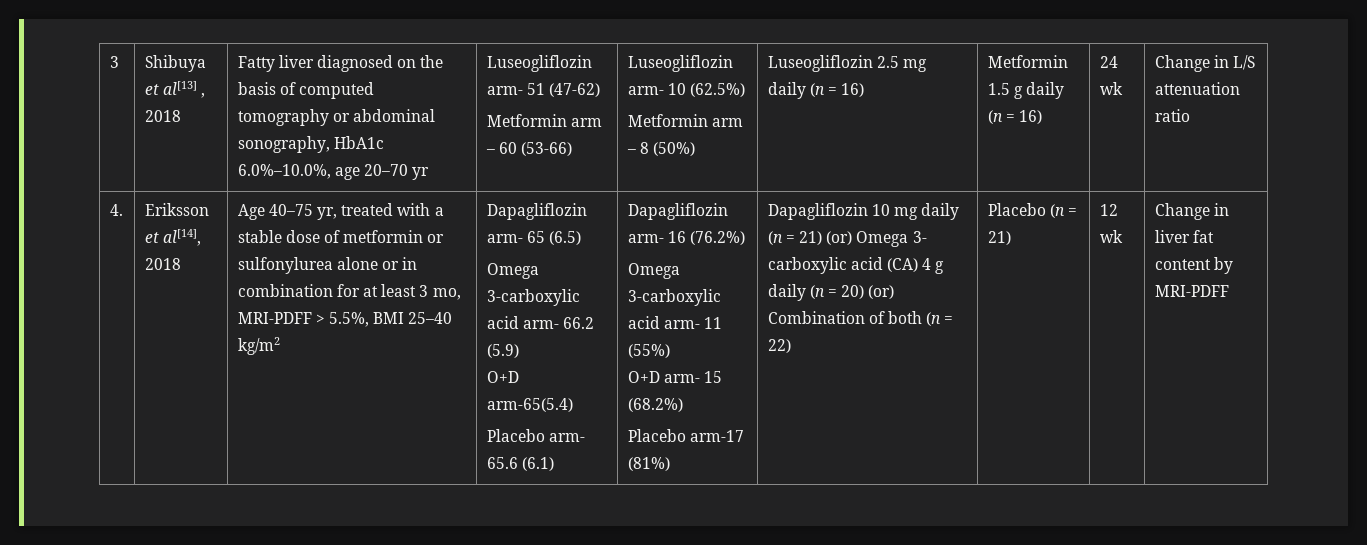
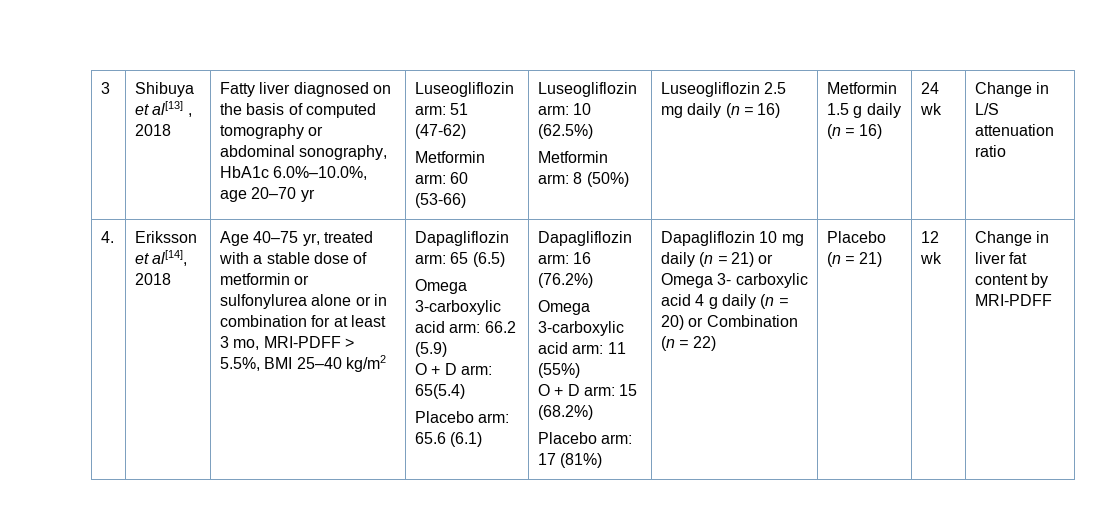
- Luseogliflozin arm- 51 (47-62)
+ Luseogliflozin arm: 51 (47-62)
- Metformin arm – 60 (53-66)
+ Metformin arm: 60 (53-66)
- Luseogliflozin arm- 10 (62.5%)
+ Luseogliflozin arm: 10 (62.5%)
- Metformin arm – 8 (50%)
+ Metformin arm: 8 (50%)
- Dapagliflozin arm- 65 (6.5)
+ Dapagliflozin arm: 65 (6.5)
- Omega 3-carboxylic acid arm- 66.2 (5.9)
+ Omega 3-carboxylic acid arm: 66.2 (5.9)
- O+D arm-65(5.4)
- Placebo arm- 65.6 (6.1)
+ O + D arm: 65(5.4)
+ Placebo arm: 65.6 (6.1)
- Dapagliflozin arm- 16 (76.2%)
+ Dapagliflozin arm: 16 (76.2%)
- Omega 3-carboxylic acid arm- 11 (55%)
+ Omega 3-carboxylic acid arm: 11 (55%)
- O+D arm- 15 (68.2%)
+ O + D arm: 15 (68.2%)
- Placebo arm-17 (81%)
+ Placebo arm: 17 (81%)
- Dapagliflozin 10 mg daily (n = 21) (or) Omega 3- carboxylic acid (CA) 4 g daily (n = 20) (or) Combination of both (n = 22)
+ Dapagliflozin 10 mg daily (n = 21) or Omega 3- carboxylic acid 4 g daily (n = 20) or Combination (n = 22)

